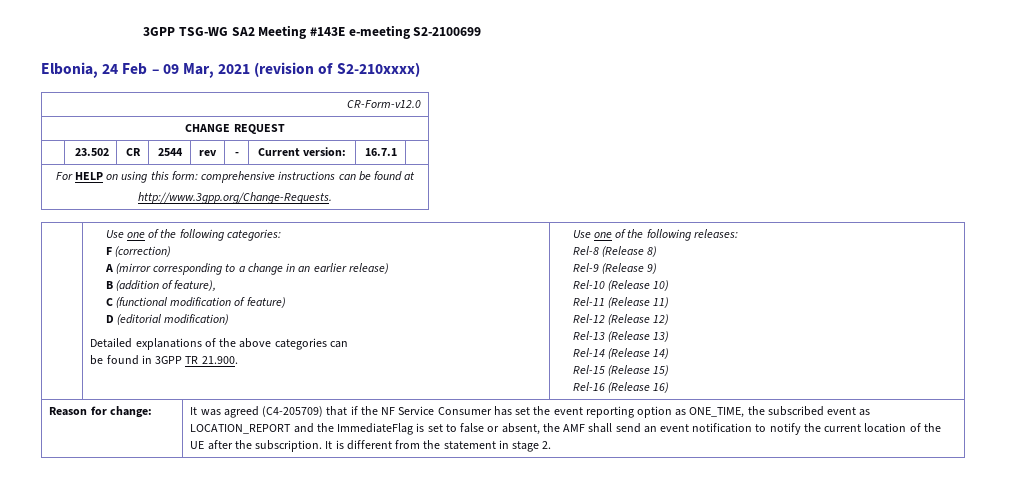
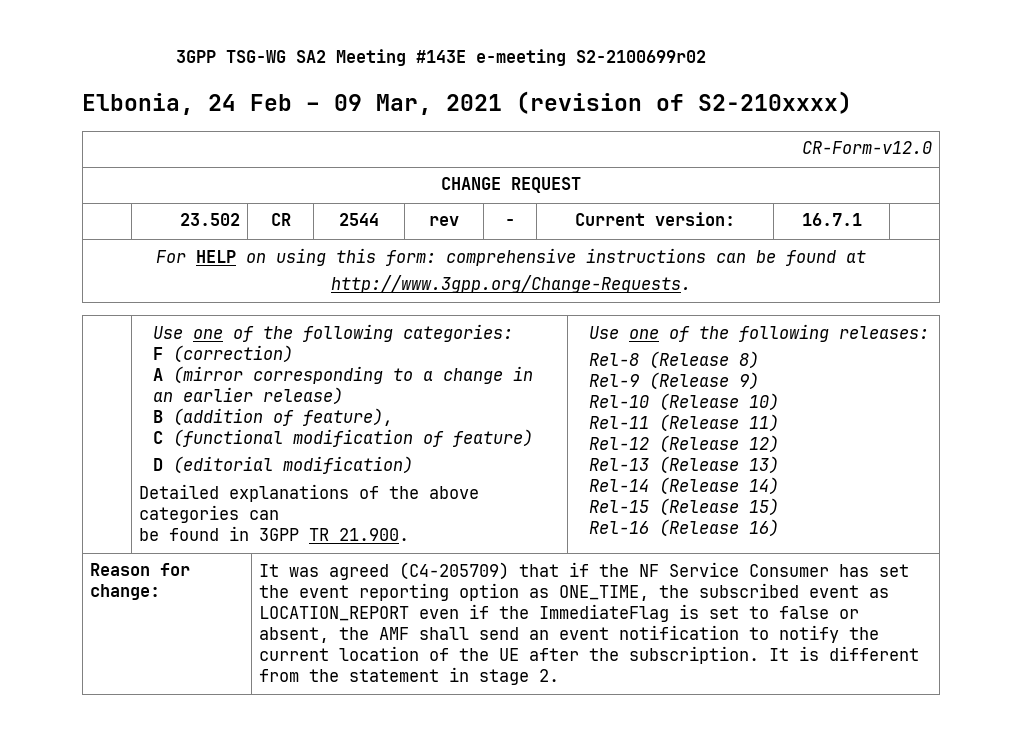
- 3GPP TSG-WG SA2 Meeting #143E e-meeting S2-2100699
+ 3GPP TSG-WG SA2 Meeting #143E e-meeting S2-2100699r02
- It was agreed (C4-205709) that if the NF Service Consumer has set the event reporting option as ONE_TIME, the subscribed event as LOCATION_REPORT and the ImmediateFlag is set to false or absent, the AMF shall send an event notification to notify the current location of the UE after the subscription.
+ It was agreed (C4-205709) that if the NF Service Consumer has set the event reporting option as ONE_TIME, the subscribed event as LOCATION_REPORT even if the ImmediateFlag is set to false or absent, the AMF shall send an event notification to notify the current location of the UE after the subscription.

